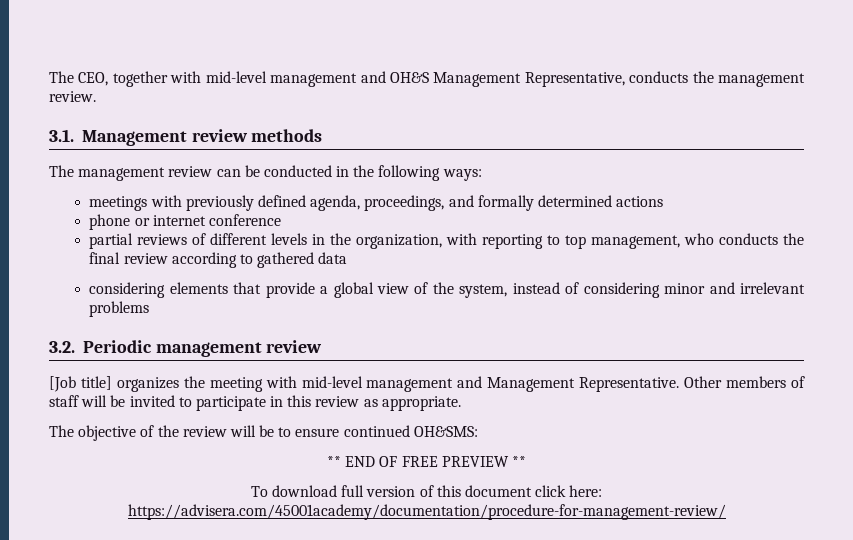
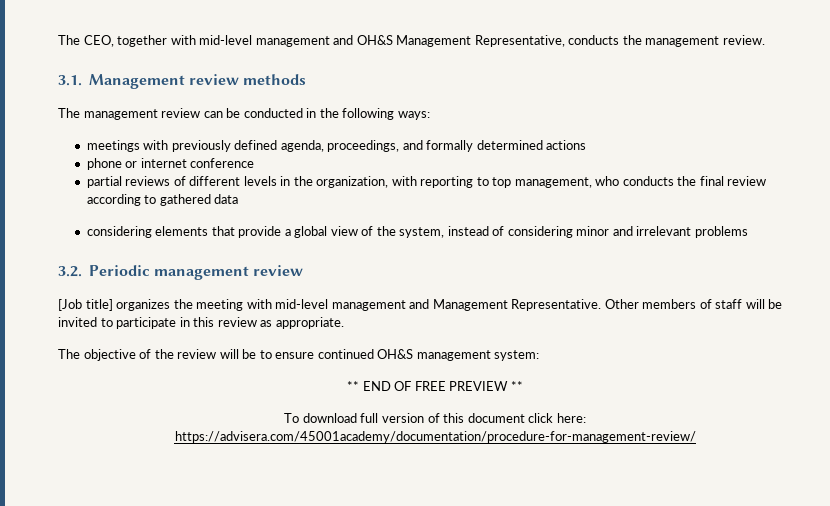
- The objective of the review will be to ensure continued OH&SMS:
+ The objective of the review will be to ensure continued OH&S management system:

